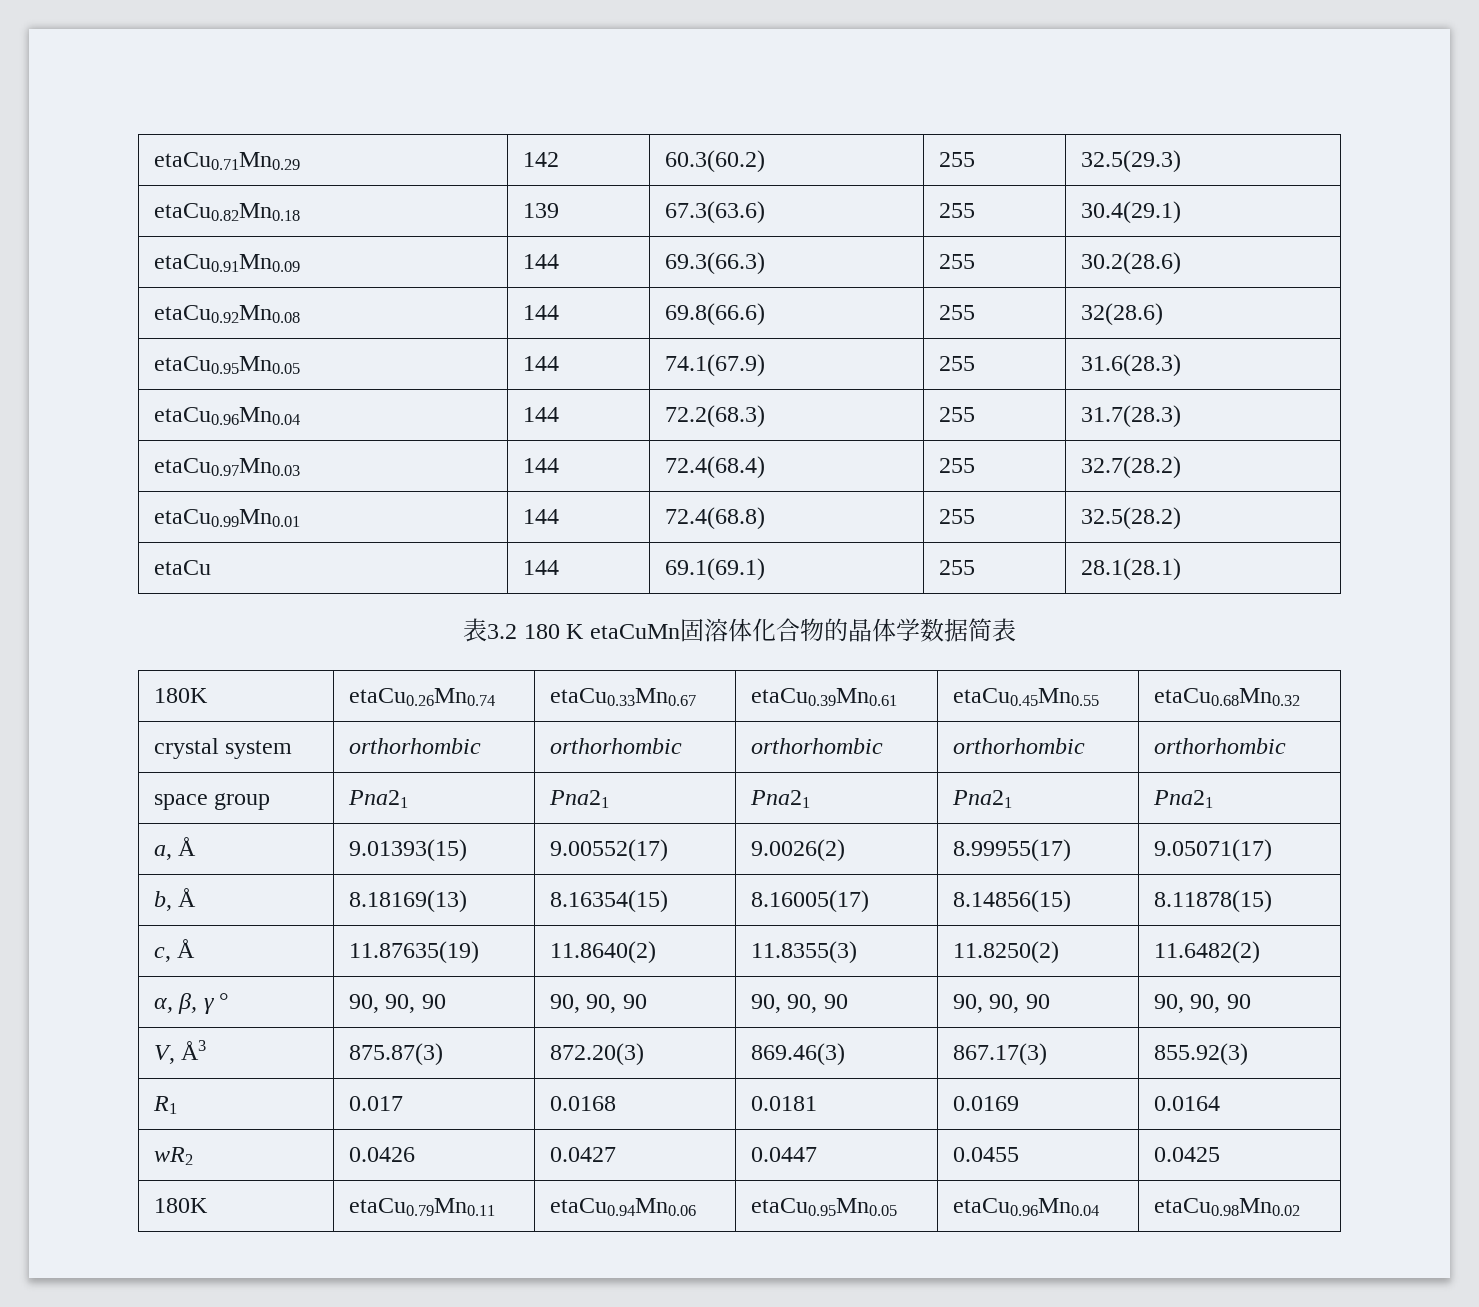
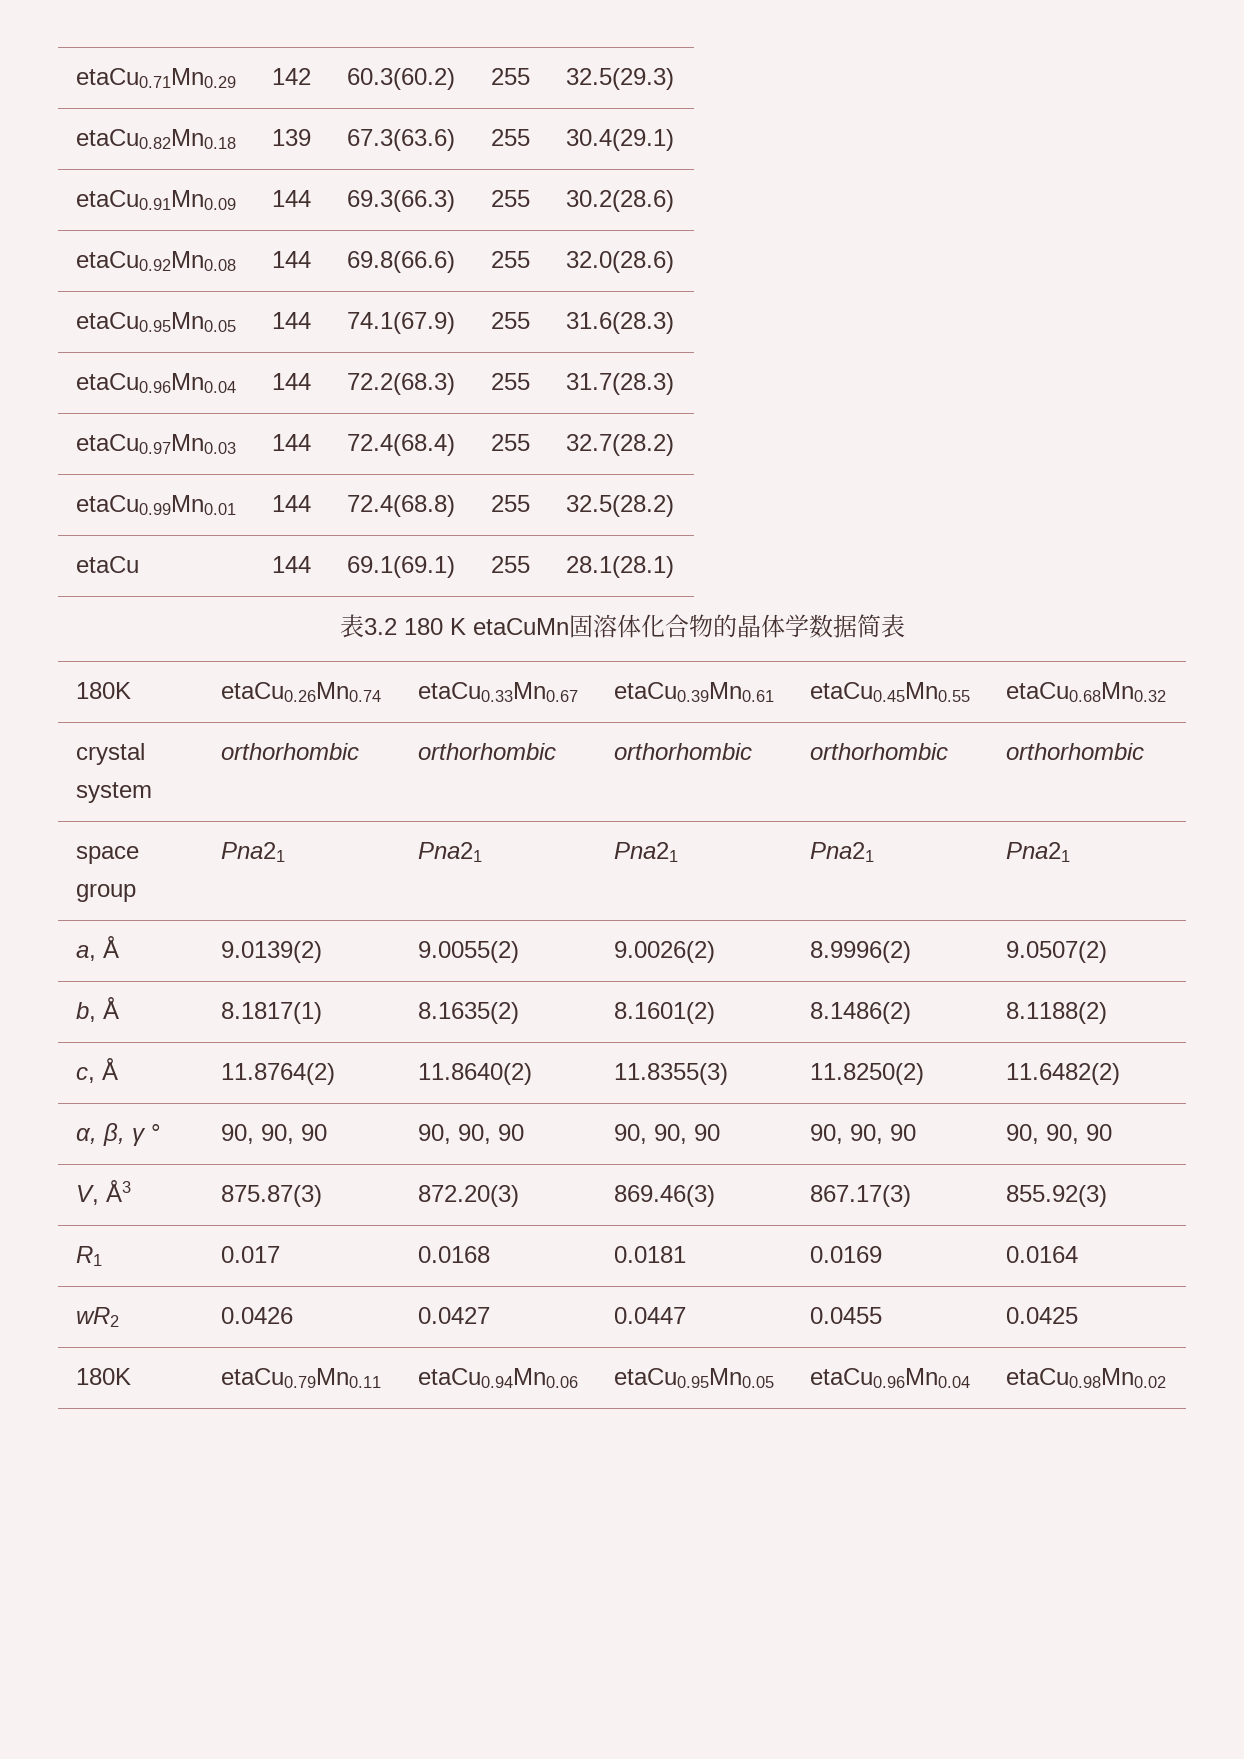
- etaCu0.92Mn0.08 | 144 | 69.8(66.6) | 255 | 32(28.6)
+ etaCu0.92Mn0.08 | 144 | 69.8(66.6) | 255 | 32.0(28.6)
- a, Å | 9.01393(15) | 9.00552(17) | 9.0026(2) | 8.99955(17) | 9.05071(17)
+ a, Å | 9.0139(2) | 9.0055(2) | 9.0026(2) | 8.9996(2) | 9.0507(2)
- b, Å | 8.18169(13) | 8.16354(15) | 8.16005(17) | 8.14856(15) | 8.11878(15)
+ b, Å | 8.1817(1) | 8.1635(2) | 8.1601(2) | 8.1486(2) | 8.1188(2)
- c, Å | 11.87635(19) | 11.8640(2) | 11.8355(3) | 11.8250(2) | 11.6482(2)
+ c, Å | 11.8764(2) | 11.8640(2) | 11.8355(3) | 11.8250(2) | 11.6482(2)

